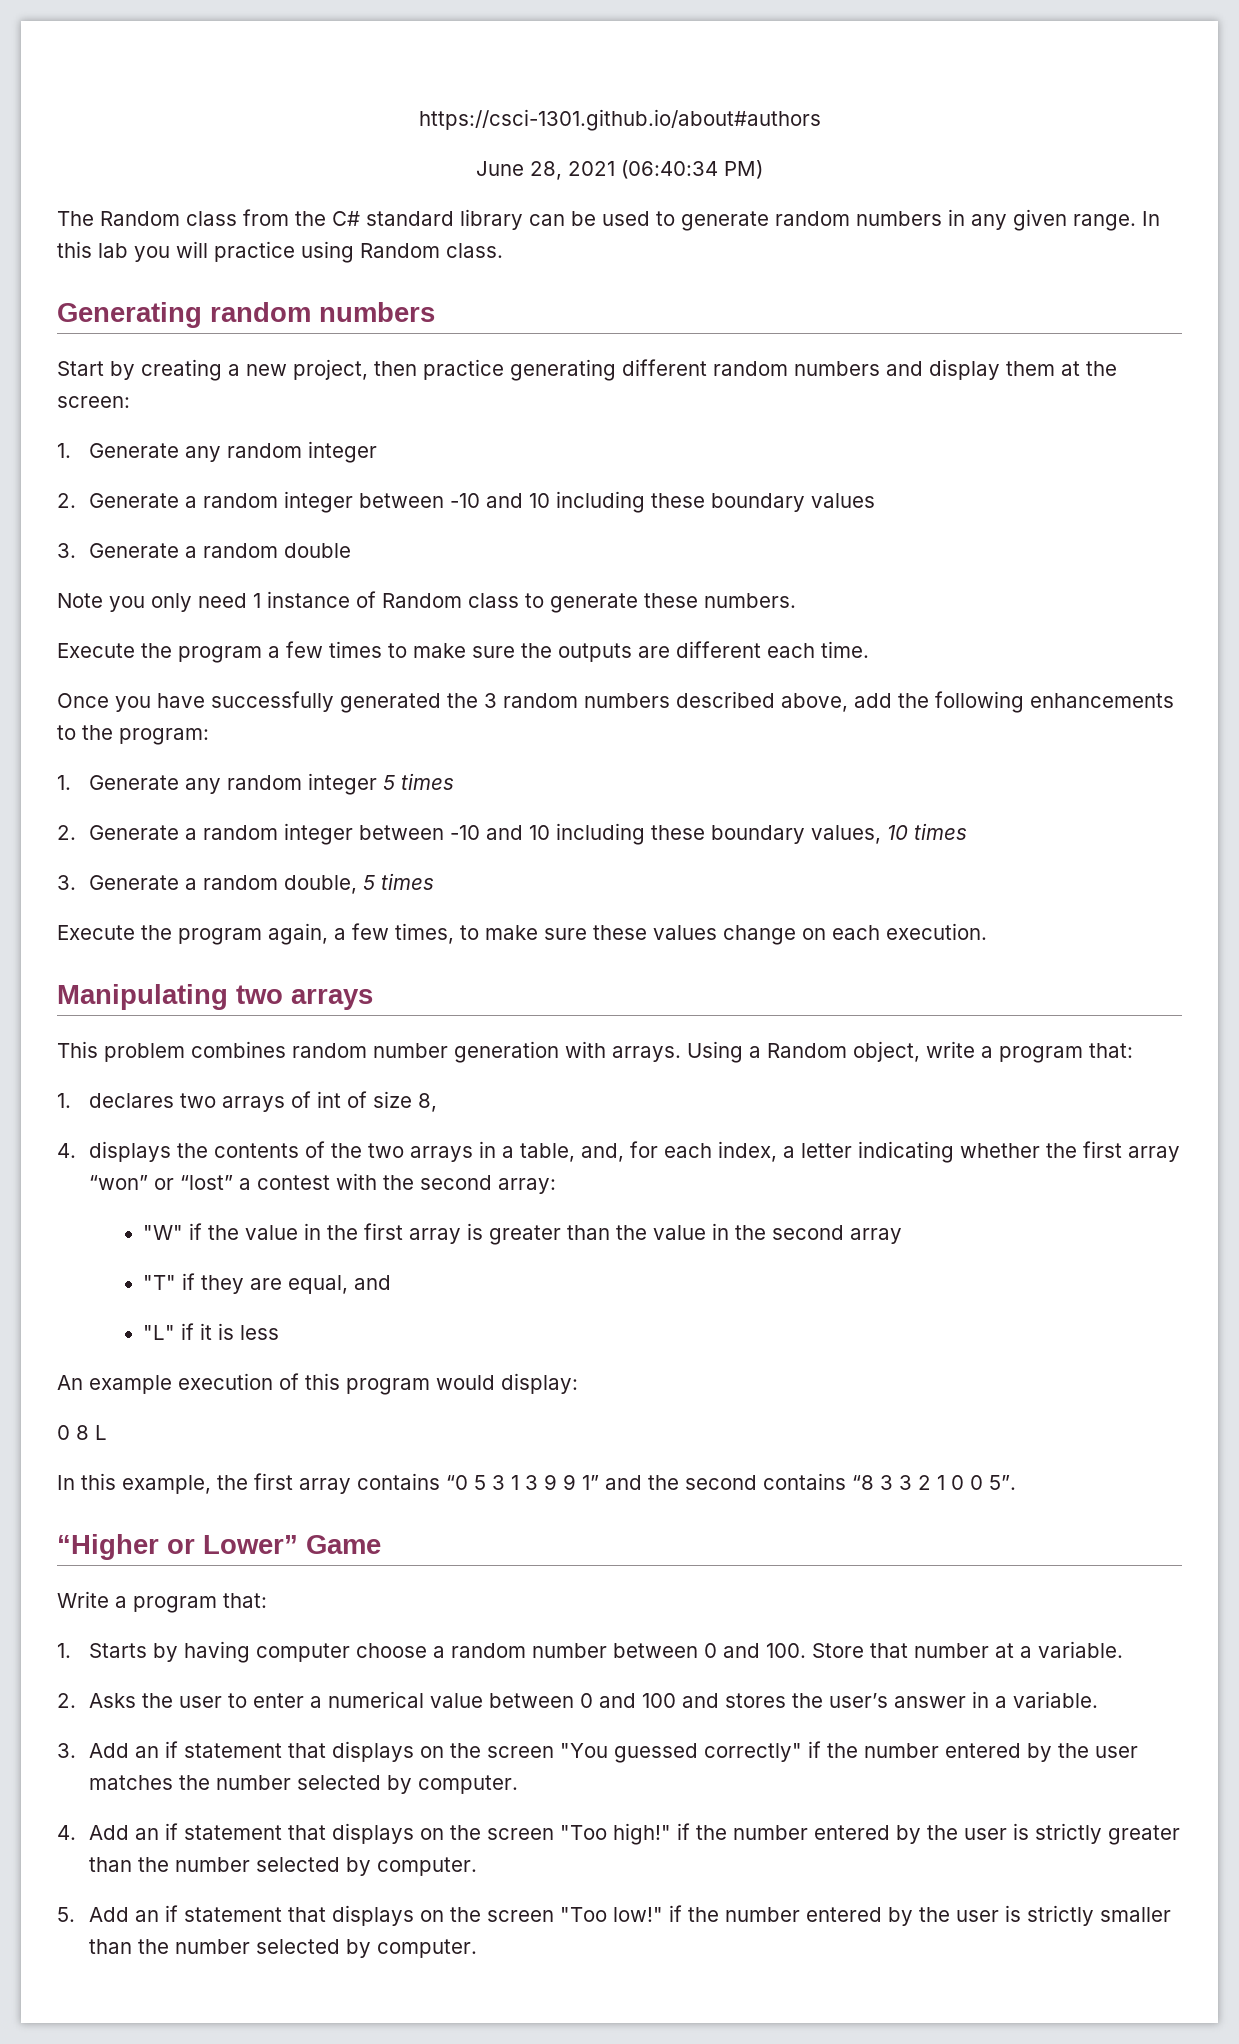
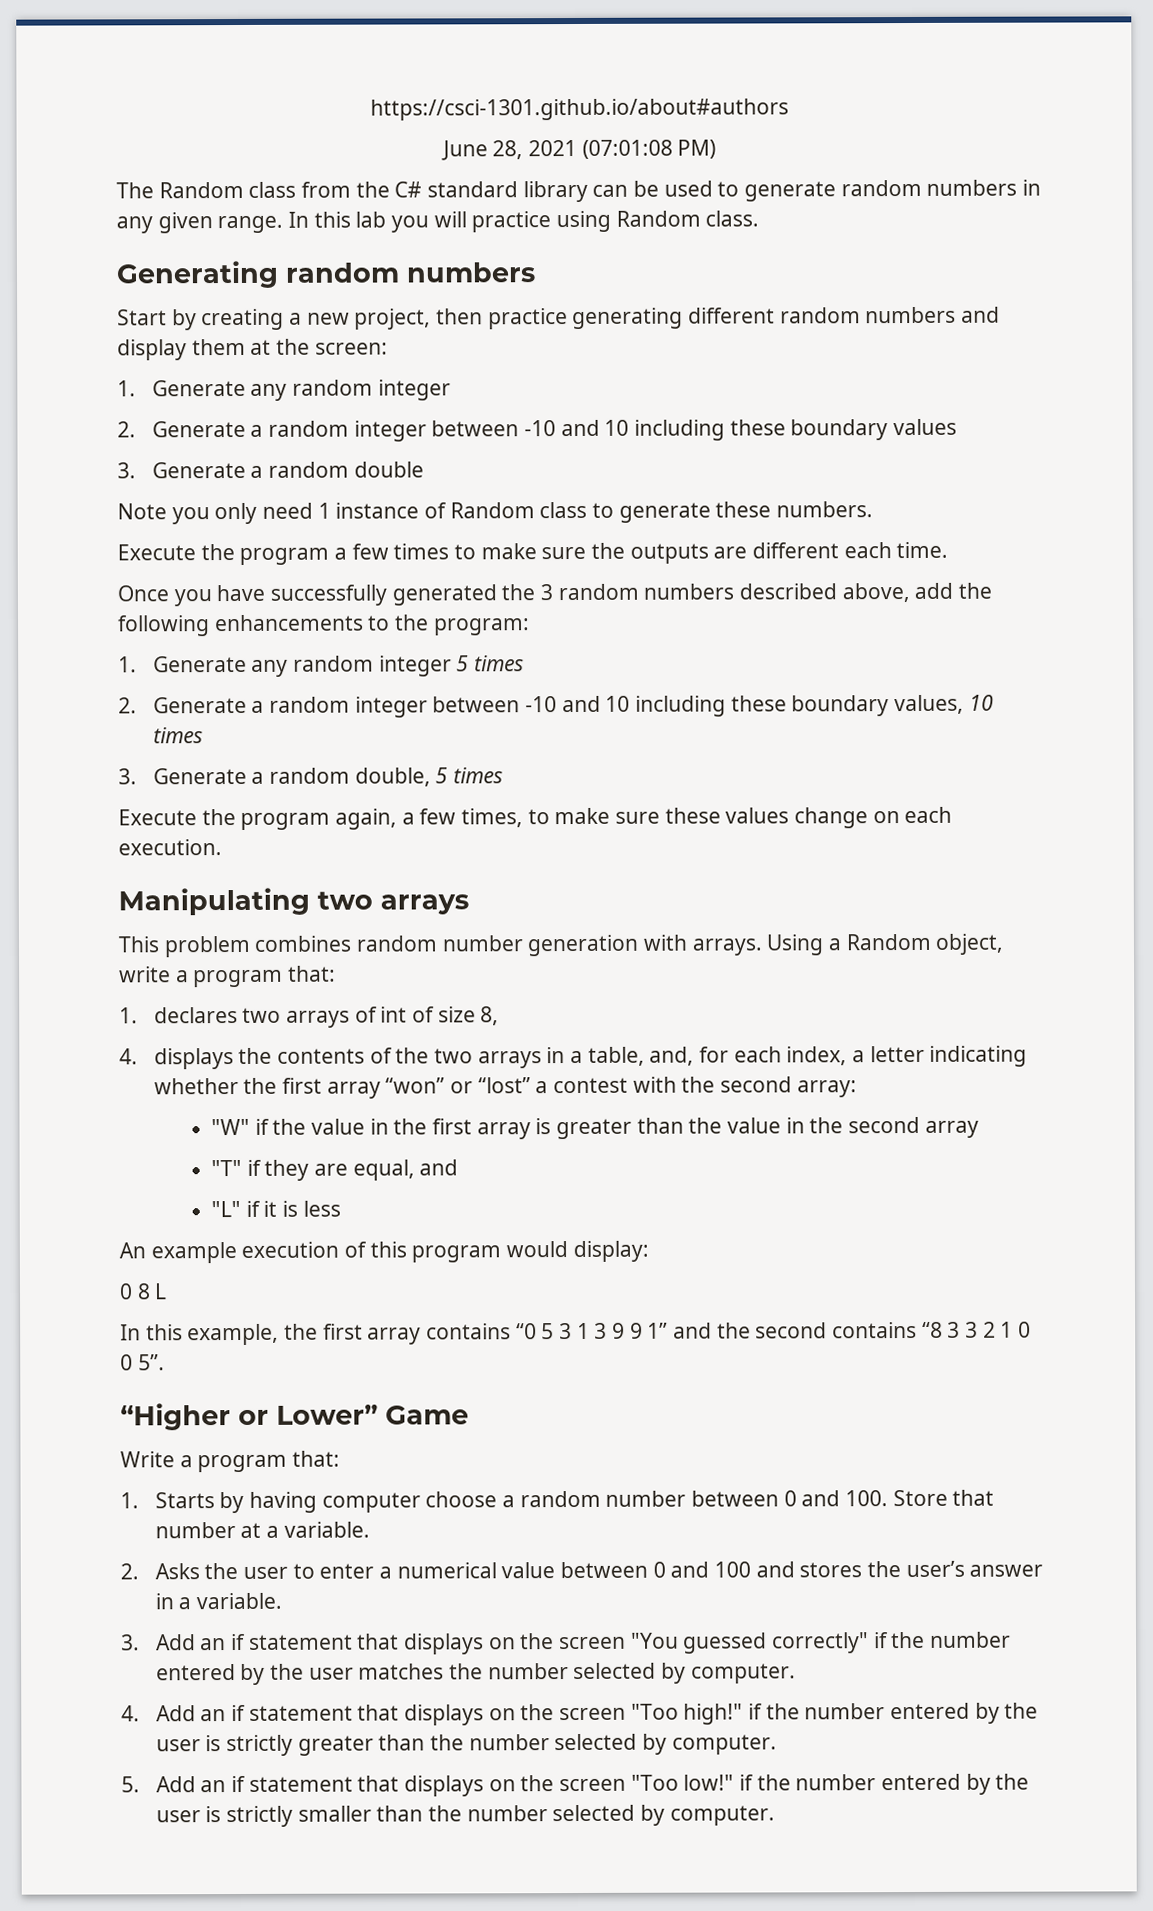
- June 28, 2021 (06:40:34 PM)
+ June 28, 2021 (07:01:08 PM)

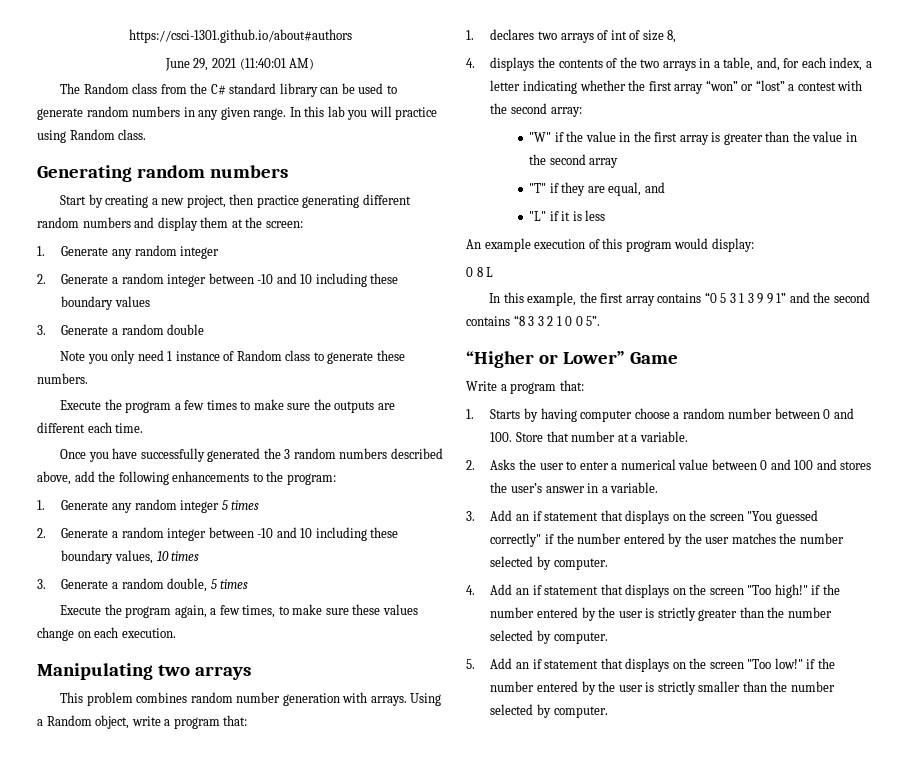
- June 28, 2021 (07:01:08 PM)
+ June 29, 2021 (11:40:01 AM)

